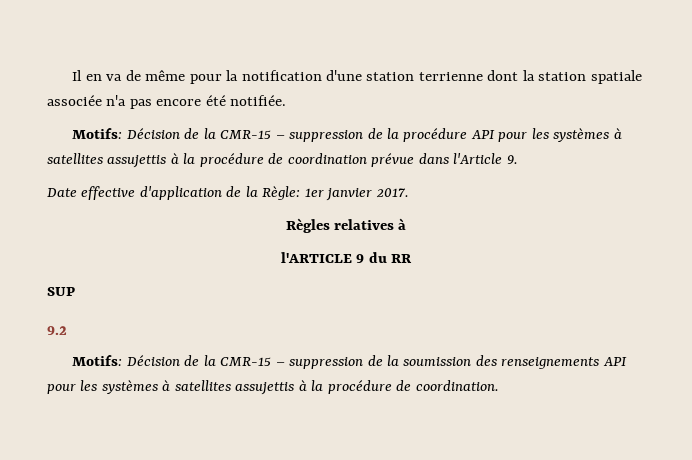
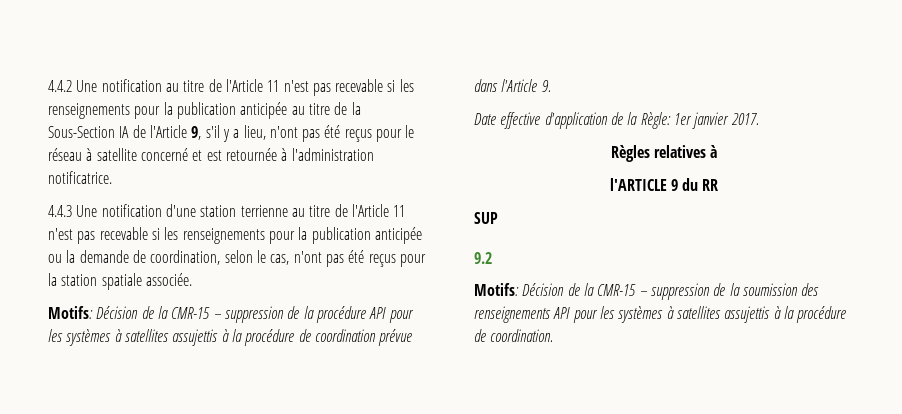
- Il en va de même pour la notification d'une station terrienne dont la station spatiale associée n'a pas encore été notifiée.
+ 4.4.2 Une notification au titre de l'Article 11 n'est pas recevable si les renseignements pour la publication anticipée au titre de la Sous-Section IA de l'Article 9, s'il y a lieu, n'ont pas été reçus pour le réseau à satellite concerné et est retournée à l'administration notificatrice.
+ 4.4.3 Une notification d'une station terrienne au titre de l'Article 11 n'est pas recevable si les renseignements pour la publication anticipée ou la demande de coordination, selon le cas, n'ont pas été reçus pour la station spatiale associée.

